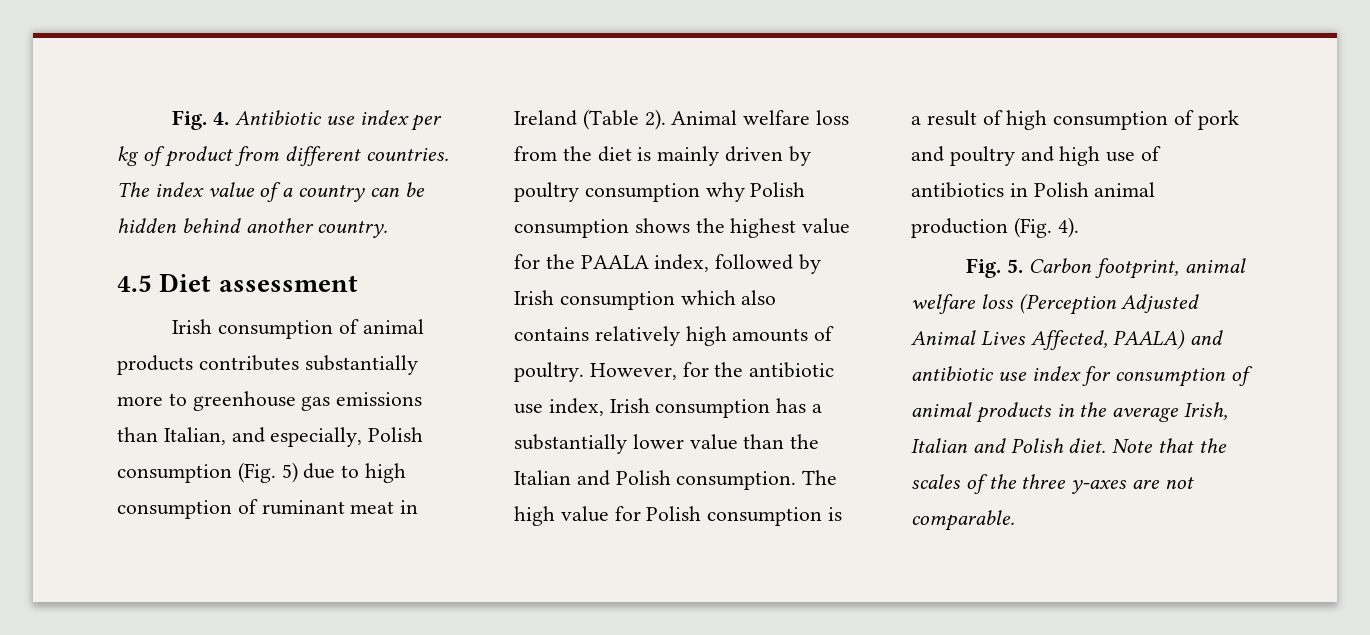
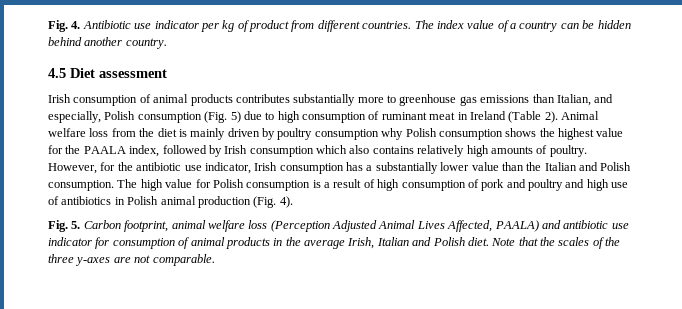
- Fig. 4. Antibiotic use index per kg of product from different countries.
+ Fig. 4. Antibiotic use indicator per kg of product from different countries.
- However, for the antibiotic use index, Irish consumption has a substantially lower value than the Italian and Polish consumption.
+ However, for the antibiotic use indicator, Irish consumption has a substantially lower value than the Italian and Polish consumption.
- Fig. 5. Carbon footprint, animal welfare loss (Perception Adjusted Animal Lives Affected, PAALA) and antibiotic use index for consumption of animal products in the average Irish, Italian and Polish diet.
+ Fig. 5. Carbon footprint, animal welfare loss (Perception Adjusted Animal Lives Affected, PAALA) and antibiotic use indicator for consumption of animal products in the average Irish, Italian and Polish diet.

